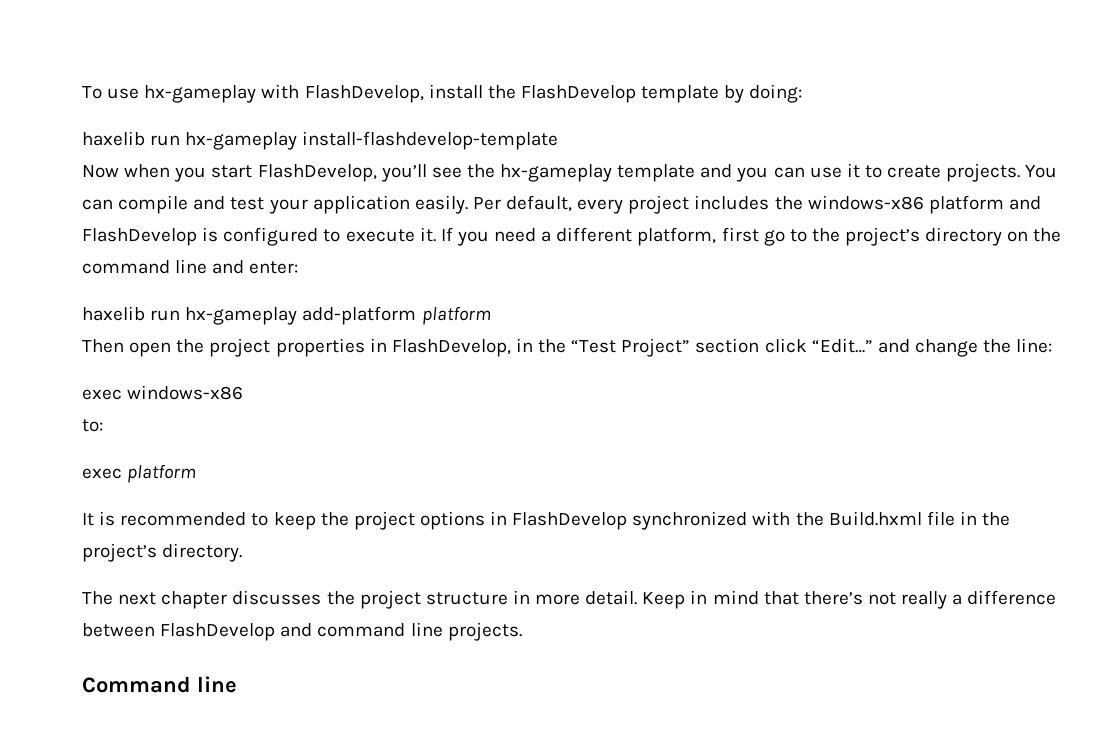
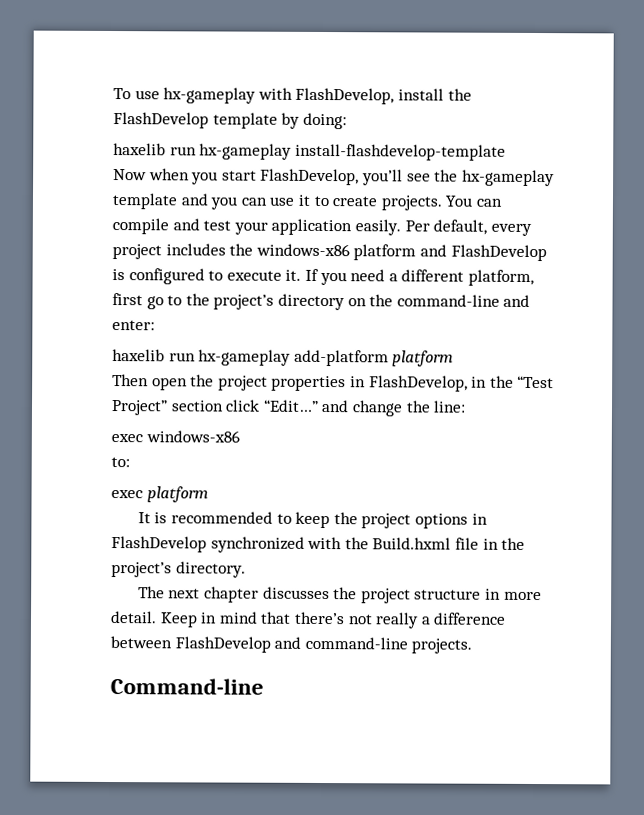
- If you need a different platform, first go to the project’s directory on the command line and enter:
+ If you need a different platform, first go to the project’s directory on the command-line and enter:
- Keep in mind that there’s not really a difference between FlashDevelop and command line projects.
+ Keep in mind that there’s not really a difference between FlashDevelop and command-line projects.
- Command line
+ Command-line

